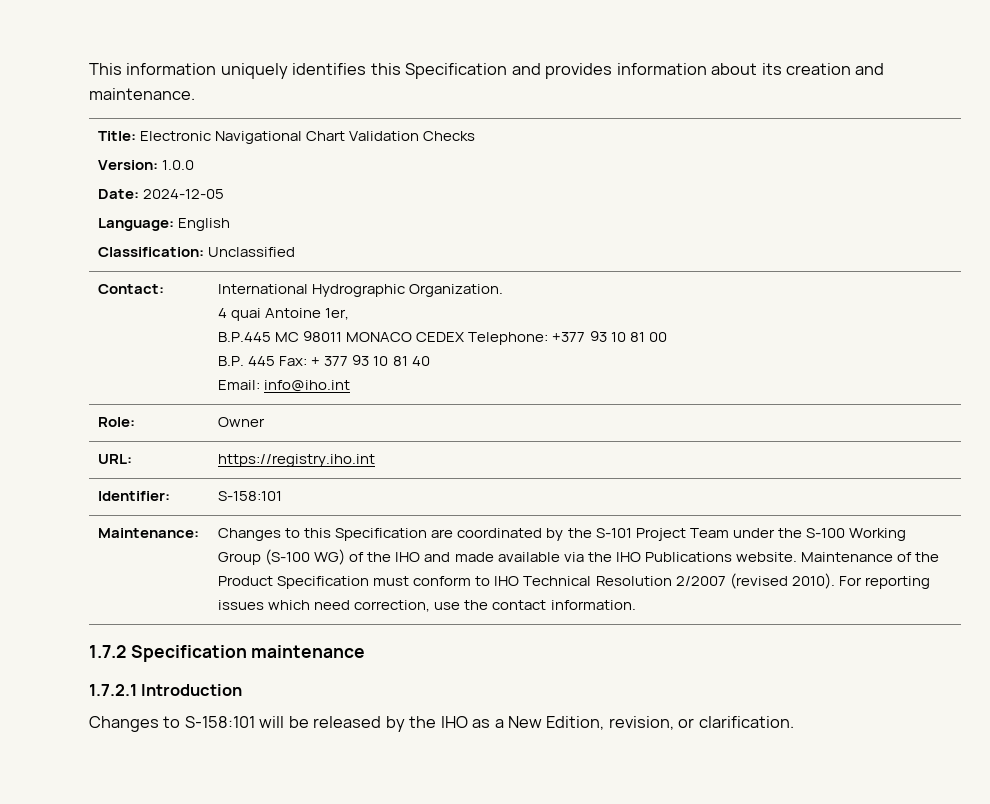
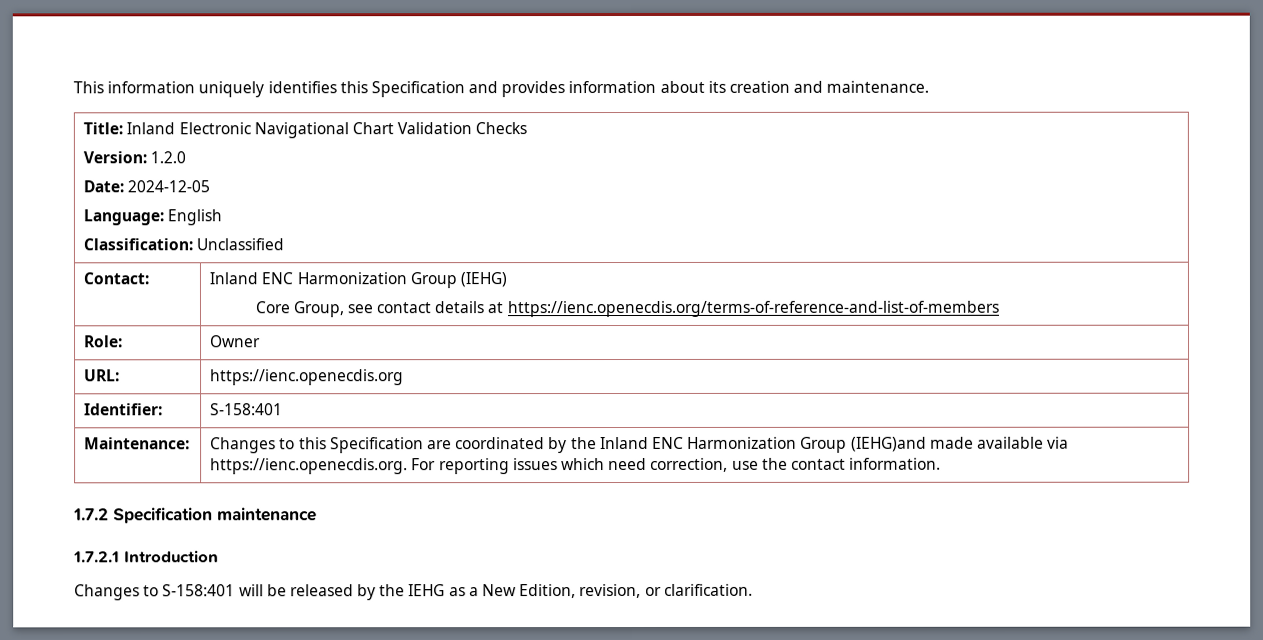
- Title: Electronic Navigational Chart Validation Checks
- Version: 1.0.0
+ Title: Inland Electronic Navigational Chart Validation Checks
+ Version: 1.2.0
- Contact: | International Hydrographic Organization.
- 4 quai Antoine 1er,
- B.P.445 MC 98011 MONACO CEDEX Telephone: +377 93 10 81 00
- B.P. 445 Fax: + 377 93 10 81 40
- Email: info@iho.int
+ Contact: | Inland ENC Harmonization Group (IEHG)
+ Core Group, see contact details at https://ienc.openecdis.org/terms-of-reference-and-list-of-members
- URL: | https://registry.iho.int
+ URL: | https://ienc.openecdis.org
- Identifier: | S-158:101
+ Identifier: | S-158:401
- Changes to this Specification are coordinated by the S-101 Project Team under the S-100 Working Group (S-100 WG) of the IHO and made available via the IHO Publications website. Maintenance of the Product Specification must conform to IHO Technical Resolution 2/2007 (revised 2010). For reporting issues which need correction, use the contact information.
+ Changes to this Specification are coordinated by the Inland ENC Harmonization Group (IEHG)and made available via https://ienc.openecdis.org. For reporting issues which need correction, use the contact information.
- Changes to S-158:101 will be released by the IHO as a New Edition, revision, or clarification.
+ Changes to S-158:401 will be released by the IEHG as a New Edition, revision, or clarification.

